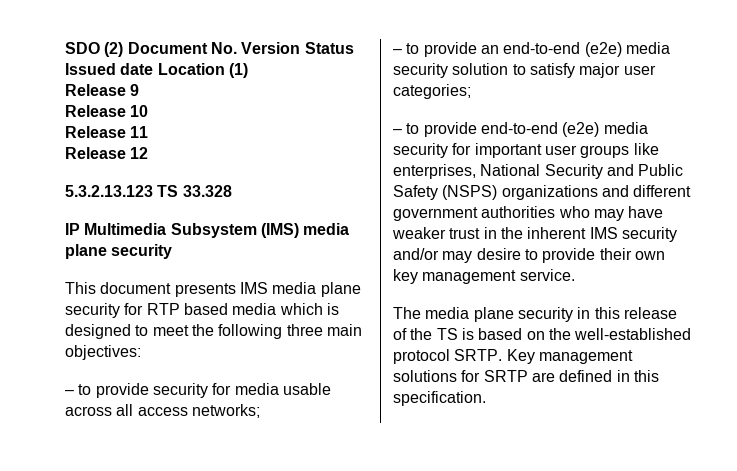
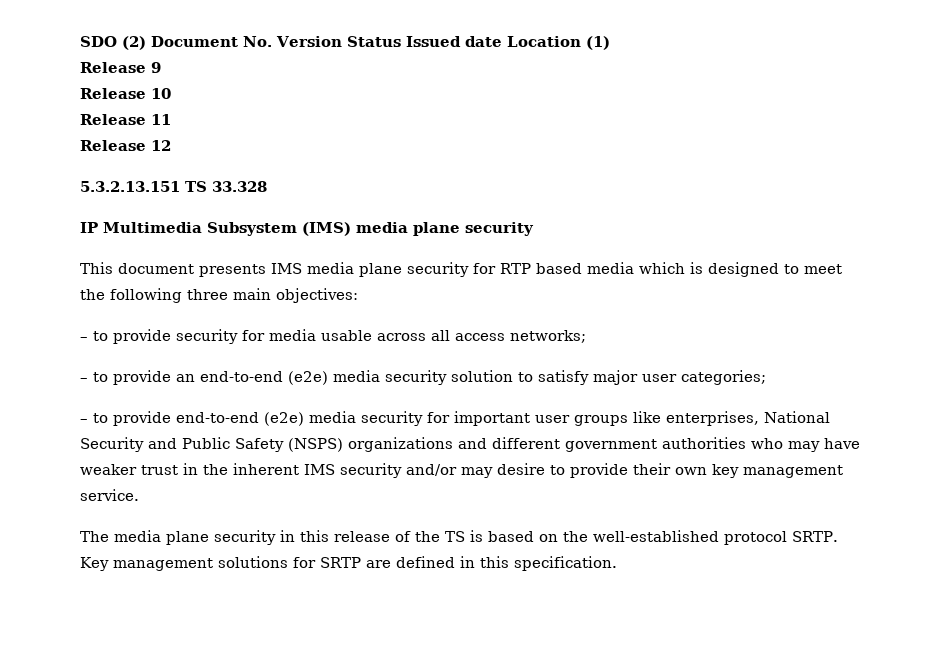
- 5.3.2.13.123 TS 33.328
+ 5.3.2.13.151 TS 33.328

